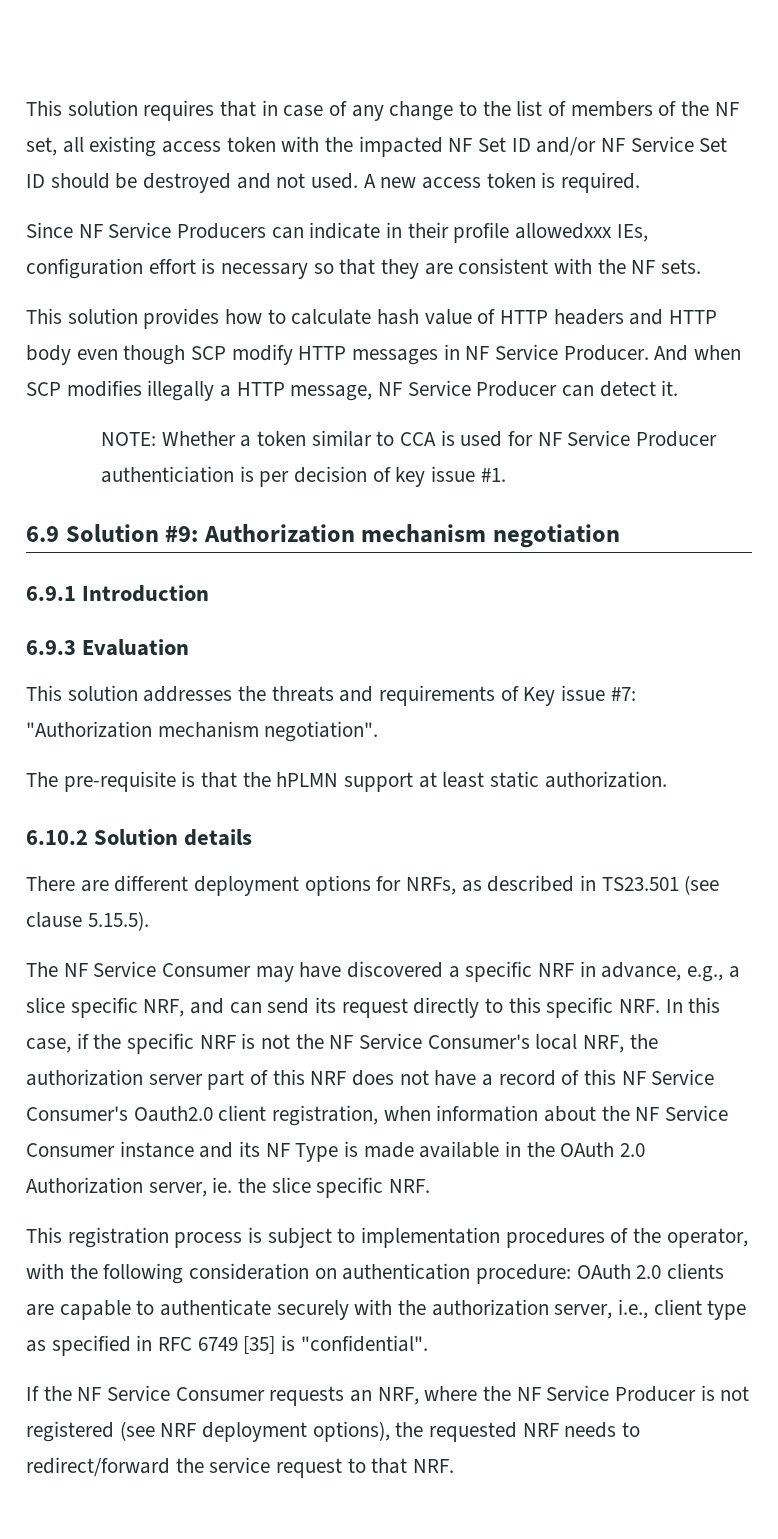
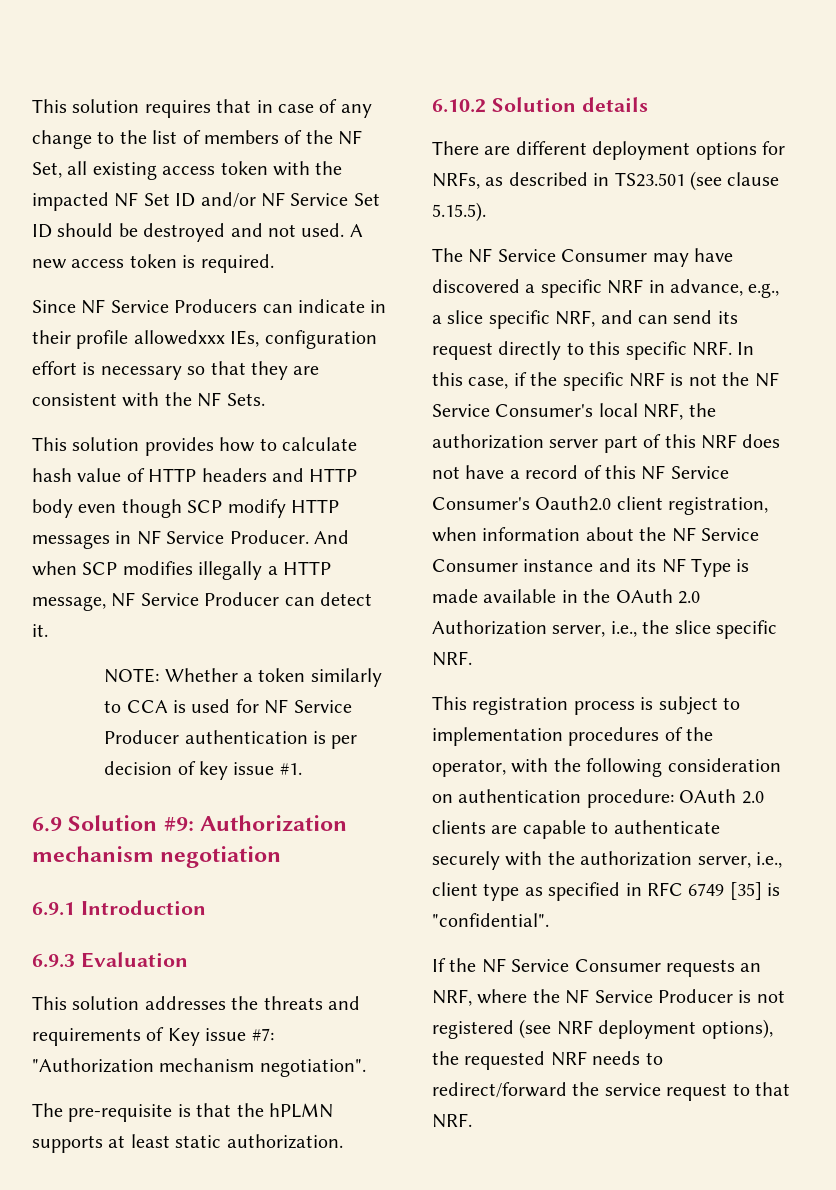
- This solution requires that in case of any change to the list of members of the NF set, all existing access token with the impacted NF Set ID and/or NF Service Set ID should be destroyed and not used.
+ This solution requires that in case of any change to the list of members of the NF Set, all existing access token with the impacted NF Set ID and/or NF Service Set ID should be destroyed and not used.
- Since NF Service Producers can indicate in their profile allowedxxx IEs, configuration effort is necessary so that they are consistent with the NF sets.
+ Since NF Service Producers can indicate in their profile allowedxxx IEs, configuration effort is necessary so that they are consistent with the NF Sets.
- NOTE: Whether a token similar to CCA is used for NF Service Producer authenticiation is per decision of key issue #1.
+ NOTE: Whether a token similarly to CCA is used for NF Service Producer authentication is per decision of key issue #1.
- The pre-requisite is that the hPLMN support at least static authorization.
+ The pre-requisite is that the hPLMN supports at least static authorization.
- The NF Service Consumer may have discovered a specific NRF in advance, e.g., a slice specific NRF, and can send its request directly to this specific NRF. In this case, if the specific NRF is not the NF Service Consumer's local NRF, the authorization server part of this NRF does not have a record of this NF Service Consumer's Oauth2.0 client registration, when information about the NF Service Consumer instance and its NF Type is made available in the OAuth 2.0 Authorization server, ie. the slice specific NRF.
+ The NF Service Consumer may have discovered a specific NRF in advance, e.g., a slice specific NRF, and can send its request directly to this specific NRF. In this case, if the specific NRF is not the NF Service Consumer's local NRF, the authorization server part of this NRF does not have a record of this NF Service Consumer's Oauth2.0 client registration, when information about the NF Service Consumer instance and its NF Type is made available in the OAuth 2.0 Authorization server, i.e., the slice specific NRF.

